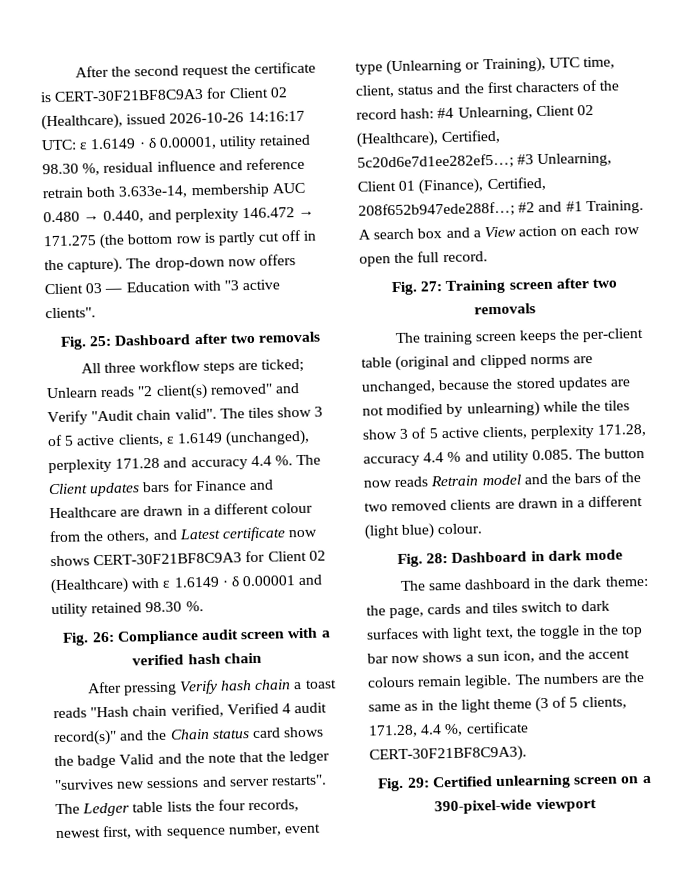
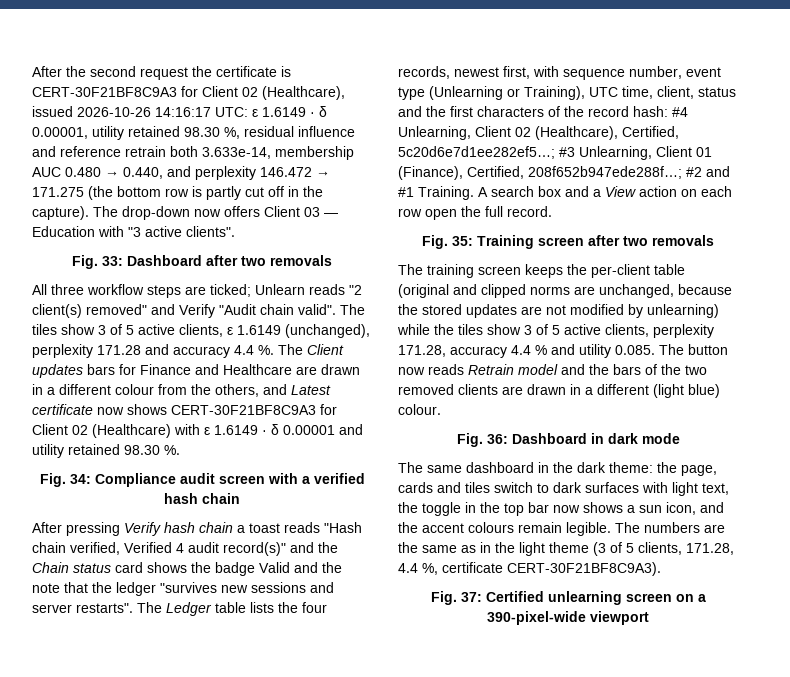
- Fig. 25: Dashboard after two removals
+ Fig. 33: Dashboard after two removals
- Fig. 26: Compliance audit screen with a verified hash chain
+ Fig. 34: Compliance audit screen with a verified hash chain
- Fig. 27: Training screen after two removals
+ Fig. 35: Training screen after two removals
- Fig. 28: Dashboard in dark mode
+ Fig. 36: Dashboard in dark mode
- Fig. 29: Certified unlearning screen on a 390-pixel-wide viewport
+ Fig. 37: Certified unlearning screen on a 390-pixel-wide viewport

